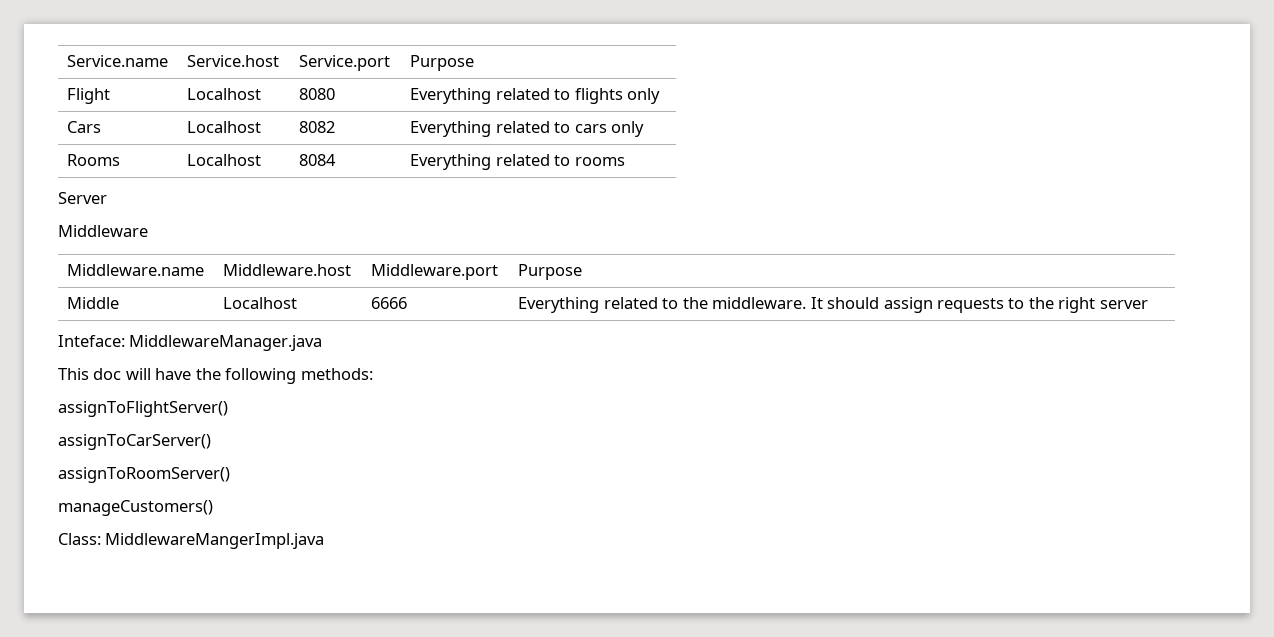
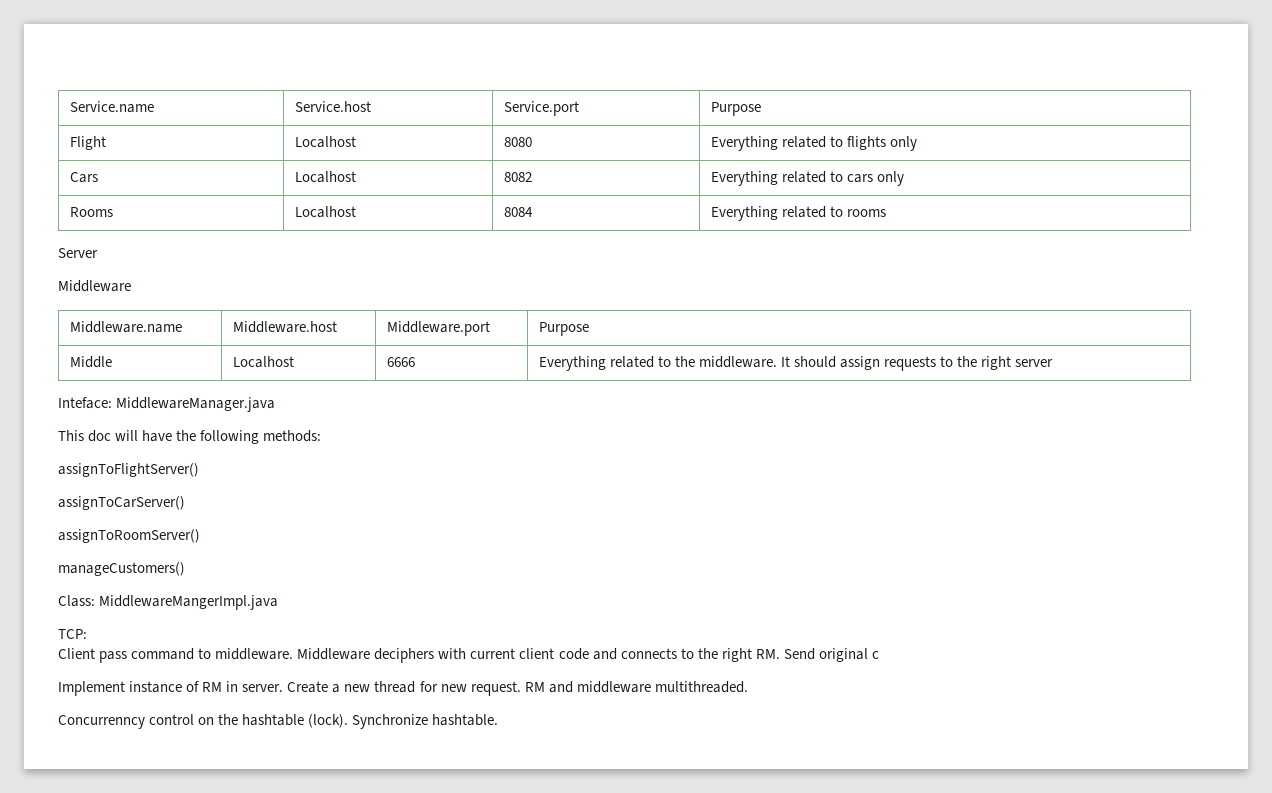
+ TCP:
+ Client pass command to middleware. Middleware deciphers with current client code and connects to the right RM. Send original c
+ Implement instance of RM in server. Create a new thread for new request. RM and middleware multithreaded.
+ Concurrenncy control on the hashtable (lock). Synchronize hashtable.

